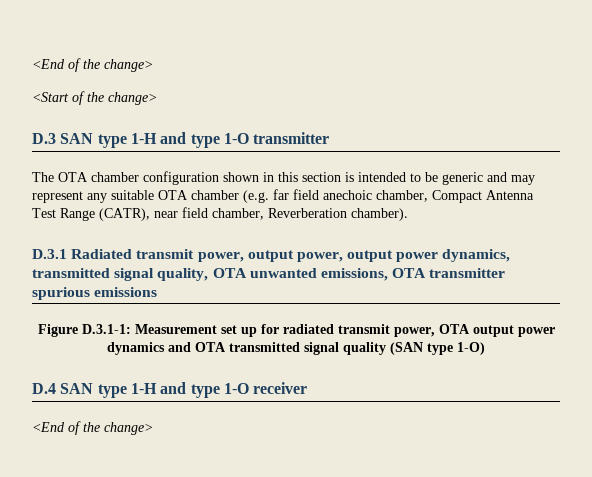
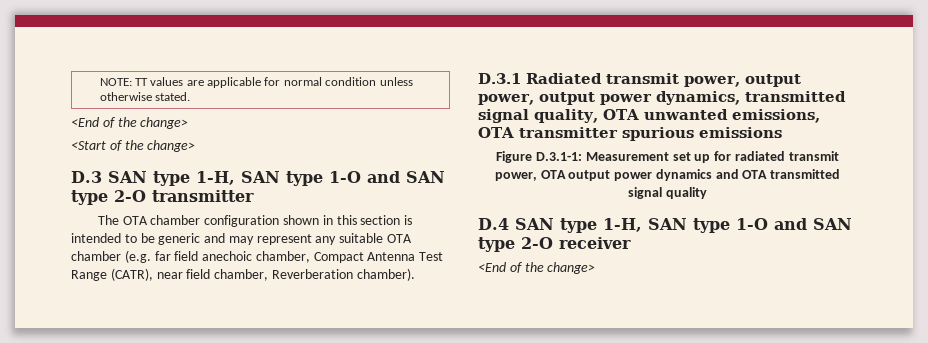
+ NOTE: TT values are applicable for normal condition unless otherwise stated.
- D.3 SAN type 1-H and type 1-O transmitter
+ D.3 SAN type 1-H, SAN type 1-O and SAN type 2-O transmitter
- Figure D.3.1-1: Measurement set up for radiated transmit power, OTA output power dynamics and OTA transmitted signal quality (SAN type 1-O)
+ Figure D.3.1-1: Measurement set up for radiated transmit power, OTA output power dynamics and OTA transmitted signal quality
- D.4 SAN type 1-H and type 1-O receiver
+ D.4 SAN type 1-H, SAN type 1-O and SAN type 2-O receiver

